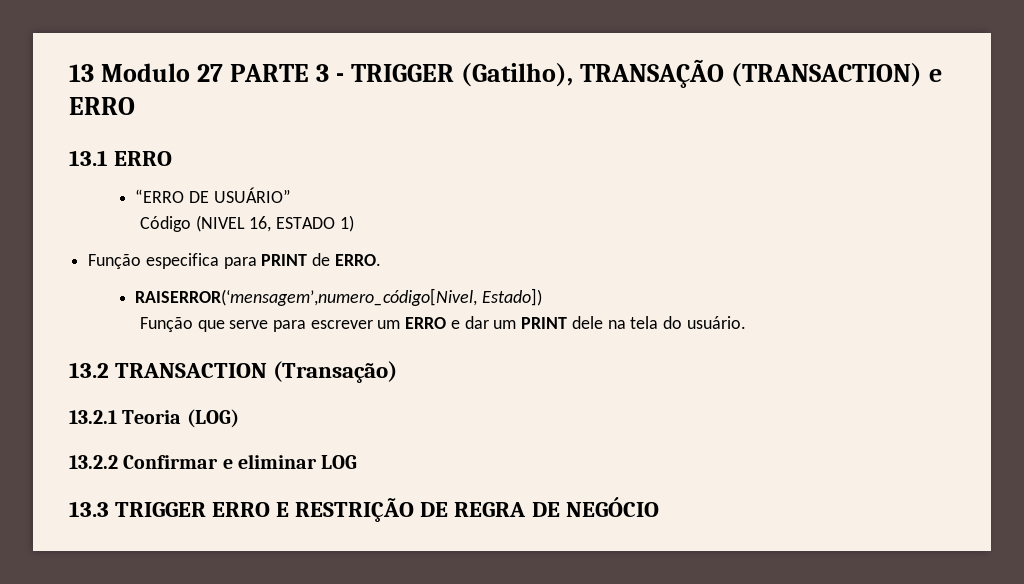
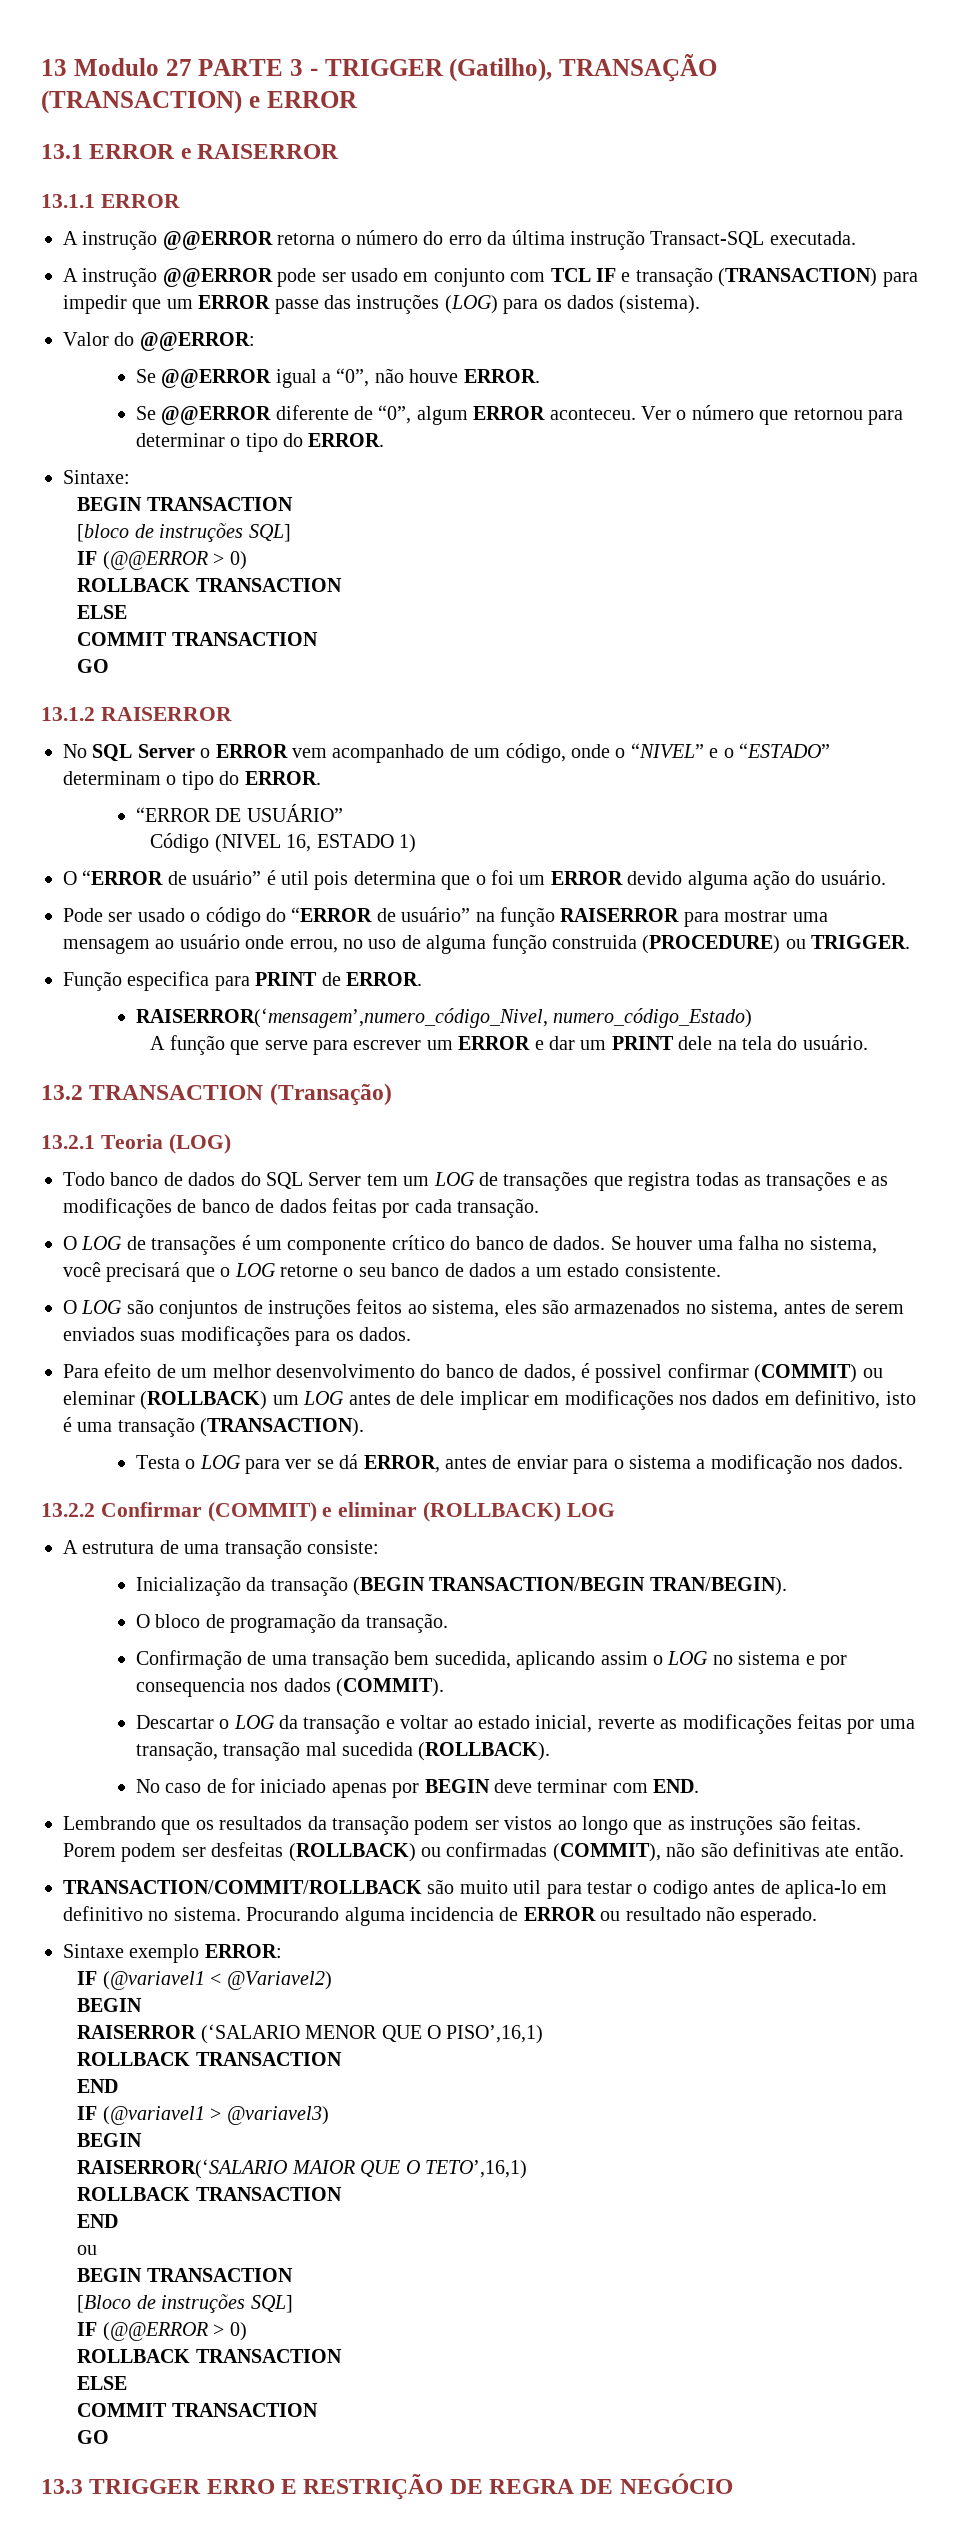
- 13 Modulo 27 PARTE 3 - TRIGGER (Gatilho), TRANSAÇÃO (TRANSACTION) e ERRO
+ 13 Modulo 27 PARTE 3 - TRIGGER (Gatilho), TRANSAÇÃO (TRANSACTION) e ERROR
- 13.1 ERRO
- “ERRO DE USUÁRIO”
+ 13.1 ERROR e RAISERROR
+ 13.1.1 ERROR
+ A instrução @@ERROR retorna o número do erro da última instrução Transact-SQL executada.
+ A instrução @@ERROR pode ser usado em conjunto com TCL IF e transação (TRANSACTION) para impedir que um ERROR passe das instruções (LOG) para os dados (sistema).
+ Valor do @@ERROR:
+ Se @@ERROR igual a “0”, não houve ERROR.
+ Se @@ERROR diferente de “0”, algum ERROR aconteceu. Ver o número que retornou para determinar o tipo do ERROR.
+ Sintaxe:
+ BEGIN TRANSACTION
+ [bloco de instruções SQL]
+ IF (@@ERROR > 0)
+ ROLLBACK TRANSACTION
+ ELSE
+ COMMIT TRANSACTION
+ GO
+ 13.1.2 RAISERROR
+ No SQL Server o ERROR vem acompanhado de um código, onde o “NIVEL” e o “ESTADO” determinam o tipo do ERROR.
+ “ERROR DE USUÁRIO”
+ O “ERROR de usuário” é util pois determina que o foi um ERROR devido alguma ação do usuário.
+ Pode ser usado o código do “ERROR de usuário” na função RAISERROR para mostrar uma mensagem ao usuário onde errou, no uso de alguma função construida (PROCEDURE) ou TRIGGER.
- Função especifica para PRINT de ERRO.
- RAISERROR(‘mensagem’,numero_código[Nivel, Estado])
- Função que serve para escrever um ERRO e dar um PRINT dele na tela do usuário.
+ Função especifica para PRINT de ERROR.
+ RAISERROR(‘mensagem’,numero_código_Nivel, numero_código_Estado)
+ A função que serve para escrever um ERROR e dar um PRINT dele na tela do usuário.
+ Todo banco de dados do SQL Server tem um LOG de transações que registra todas as transações e as modificações de banco de dados feitas por cada transação.
+ O LOG de transações é um componente crítico do banco de dados. Se houver uma falha no sistema, você precisará que o LOG retorne o seu banco de dados a um estado consistente.
+ O LOG são conjuntos de instruções feitos ao sistema, eles são armazenados no sistema, antes de serem enviados suas modificações para os dados.
+ Para efeito de um melhor desenvolvimento do banco de dados, é possivel confirmar (COMMIT) ou eleminar (ROLLBACK) um LOG antes de dele implicar em modificações nos dados em definitivo, isto é uma transação (TRANSACTION).
+ Testa o LOG para ver se dá ERROR, antes de enviar para o sistema a modificação nos dados.
- 13.2.2 Confirmar e eliminar LOG
+ 13.2.2 Confirmar (COMMIT) e eliminar (ROLLBACK) LOG
+ A estrutura de uma transação consiste:
+ Inicialização da transação (BEGIN TRANSACTION/BEGIN TRAN/BEGIN).
+ O bloco de programação da transação.
+ Confirmação de uma transação bem sucedida, aplicando assim o LOG no sistema e por consequencia nos dados (COMMIT).
+ Descartar o LOG da transação e voltar ao estado inicial, reverte as modificações feitas por uma transação, transação mal sucedida (ROLLBACK).
+ No caso de for iniciado apenas por BEGIN deve terminar com END.
+ Lembrando que os resultados da transação podem ser vistos ao longo que as instruções são feitas. Porem podem ser desfeitas (ROLLBACK) ou confirmadas (COMMIT), não são definitivas ate então.
+ TRANSACTION/COMMIT/ROLLBACK são muito util para testar o codigo antes de aplica-lo em definitivo no sistema. Procurando alguma incidencia de ERROR ou resultado não esperado.
+ Sintaxe exemplo ERROR:
+ IF (@variavel1 < @Variavel2)
+ BEGIN
+ RAISERROR (‘SALARIO MENOR QUE O PISO’,16,1)
+ ROLLBACK TRANSACTION
+ END
+ IF (@variavel1 > @variavel3)
+ BEGIN
+ RAISERROR(‘SALARIO MAIOR QUE O TETO’,16,1)
+ ROLLBACK TRANSACTION
+ END
+ ou
+ BEGIN TRANSACTION
+ [Bloco de instruções SQL]
+ IF (@@ERROR > 0)
+ ROLLBACK TRANSACTION
+ ELSE
+ COMMIT TRANSACTION
+ GO

